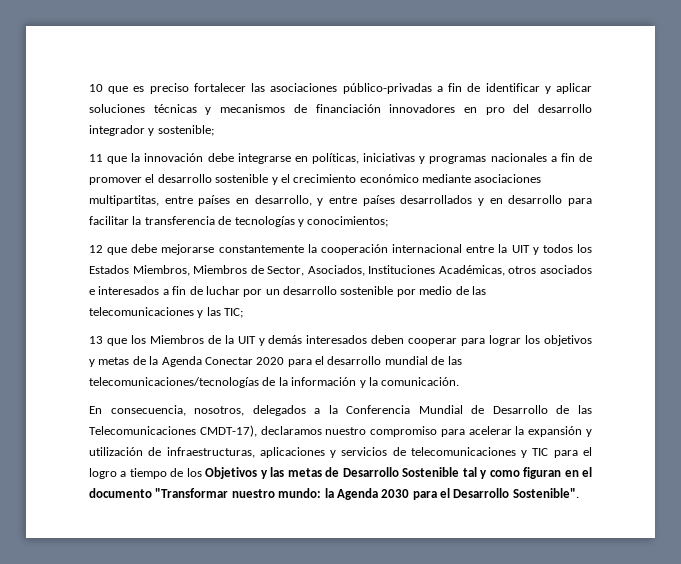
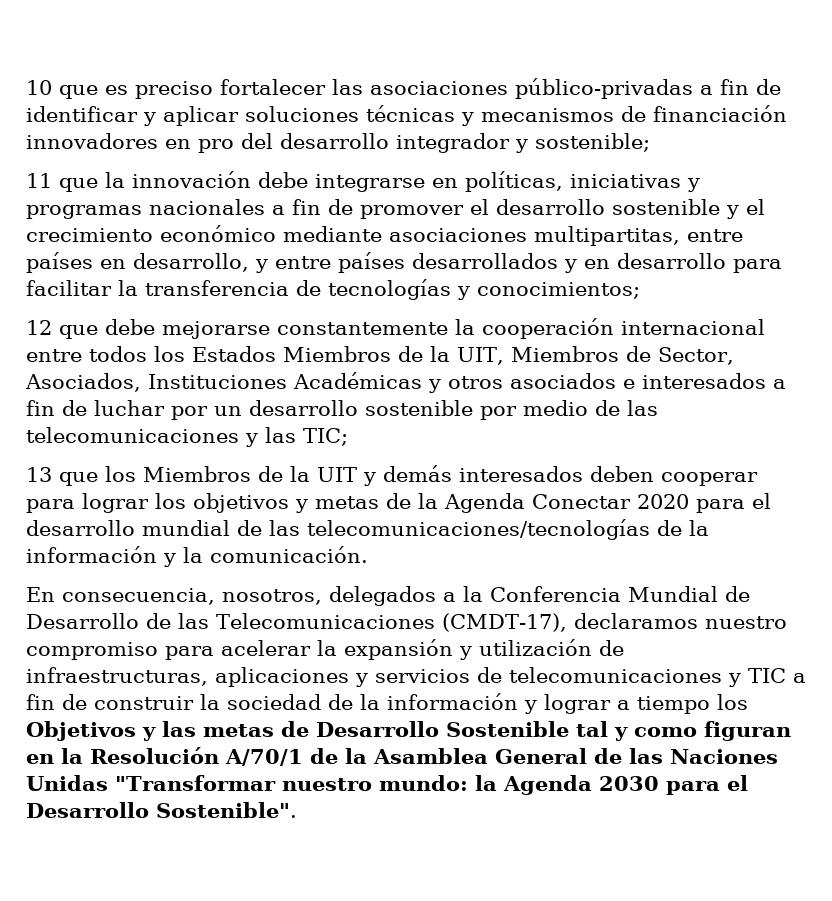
- 12 que debe mejorarse constantemente la cooperación internacional entre la UIT y todos los Estados Miembros, Miembros de Sector, Asociados, Instituciones Académicas, otros asociados e interesados a fin de luchar por un desarrollo sostenible por medio de las telecomunicaciones y las TIC;
+ 12 que debe mejorarse constantemente la cooperación internacional entre todos los Estados Miembros de la UIT, Miembros de Sector, Asociados, Instituciones Académicas y otros asociados e interesados a fin de luchar por un desarrollo sostenible por medio de las telecomunicaciones y las TIC;
- En consecuencia, nosotros, delegados a la Conferencia Mundial de Desarrollo de las Telecomunicaciones CMDT-17), declaramos nuestro compromiso para acelerar la expansión y utilización de infraestructuras, aplicaciones y servicios de telecomunicaciones y TIC para el logro a tiempo de los Objetivos y las metas de Desarrollo Sostenible tal y como figuran en el documento "Transformar nuestro mundo: la Agenda 2030 para el Desarrollo Sostenible".
+ En consecuencia, nosotros, delegados a la Conferencia Mundial de Desarrollo de las Telecomunicaciones (CMDT-17), declaramos nuestro compromiso para acelerar la expansión y utilización de infraestructuras, aplicaciones y servicios de telecomunicaciones y TIC a fin de construir la sociedad de la información y lograr a tiempo los Objetivos y las metas de Desarrollo Sostenible tal y como figuran en la Resolución A/70/1 de la Asamblea General de las Naciones Unidas "Transformar nuestro mundo: la Agenda 2030 para el Desarrollo Sostenible".

